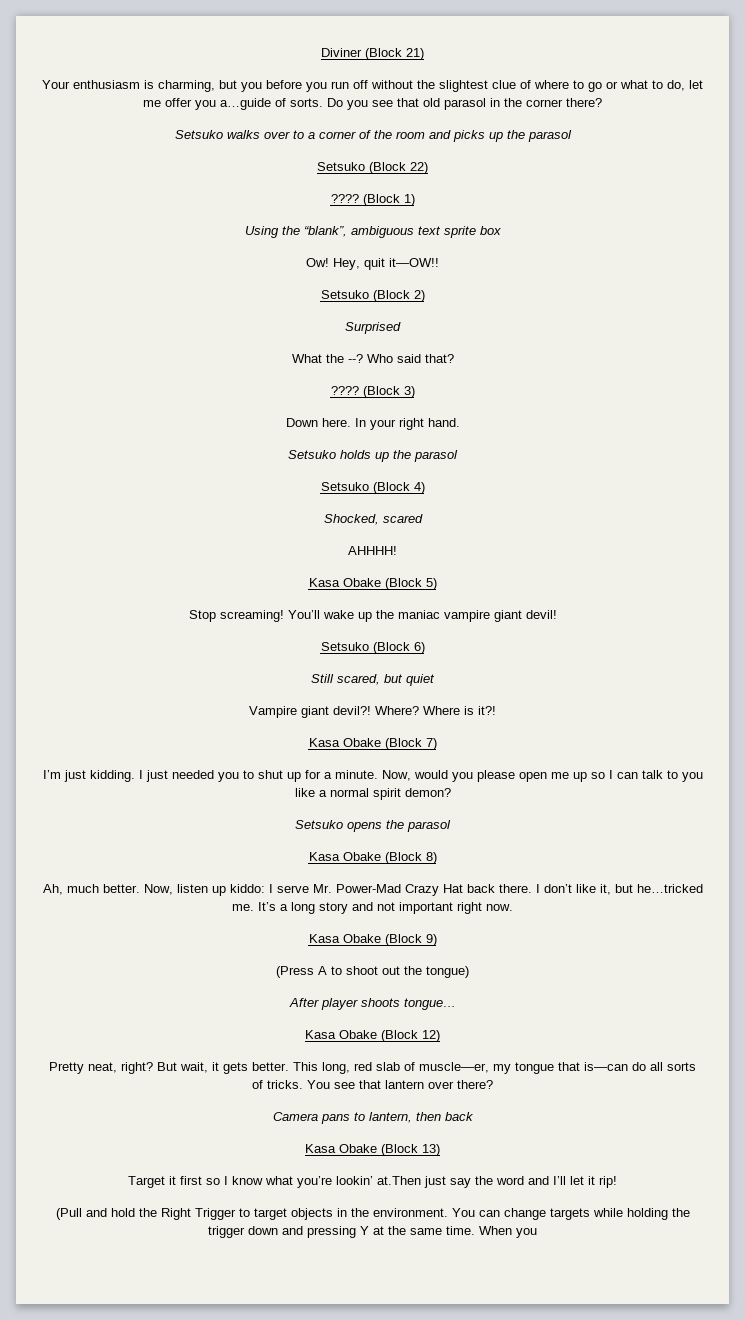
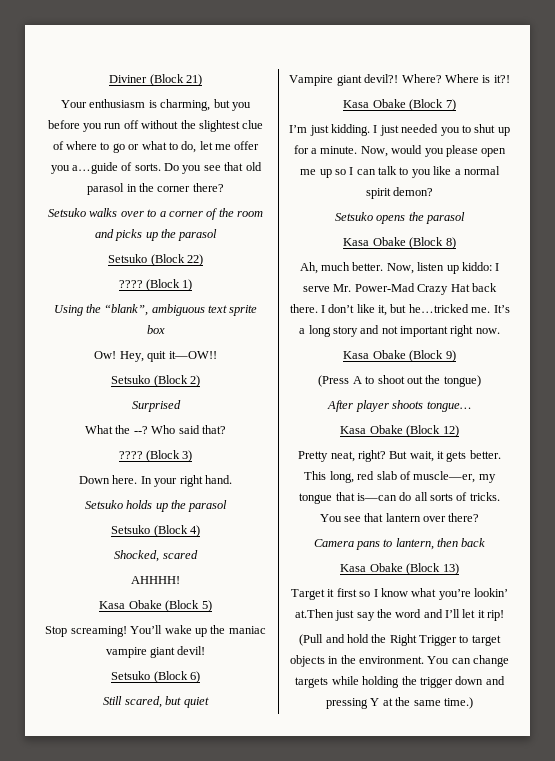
- You can change targets while holding the trigger down and pressing Y at the same time. When you
+ You can change targets while holding the trigger down and pressing Y at the same time.)

